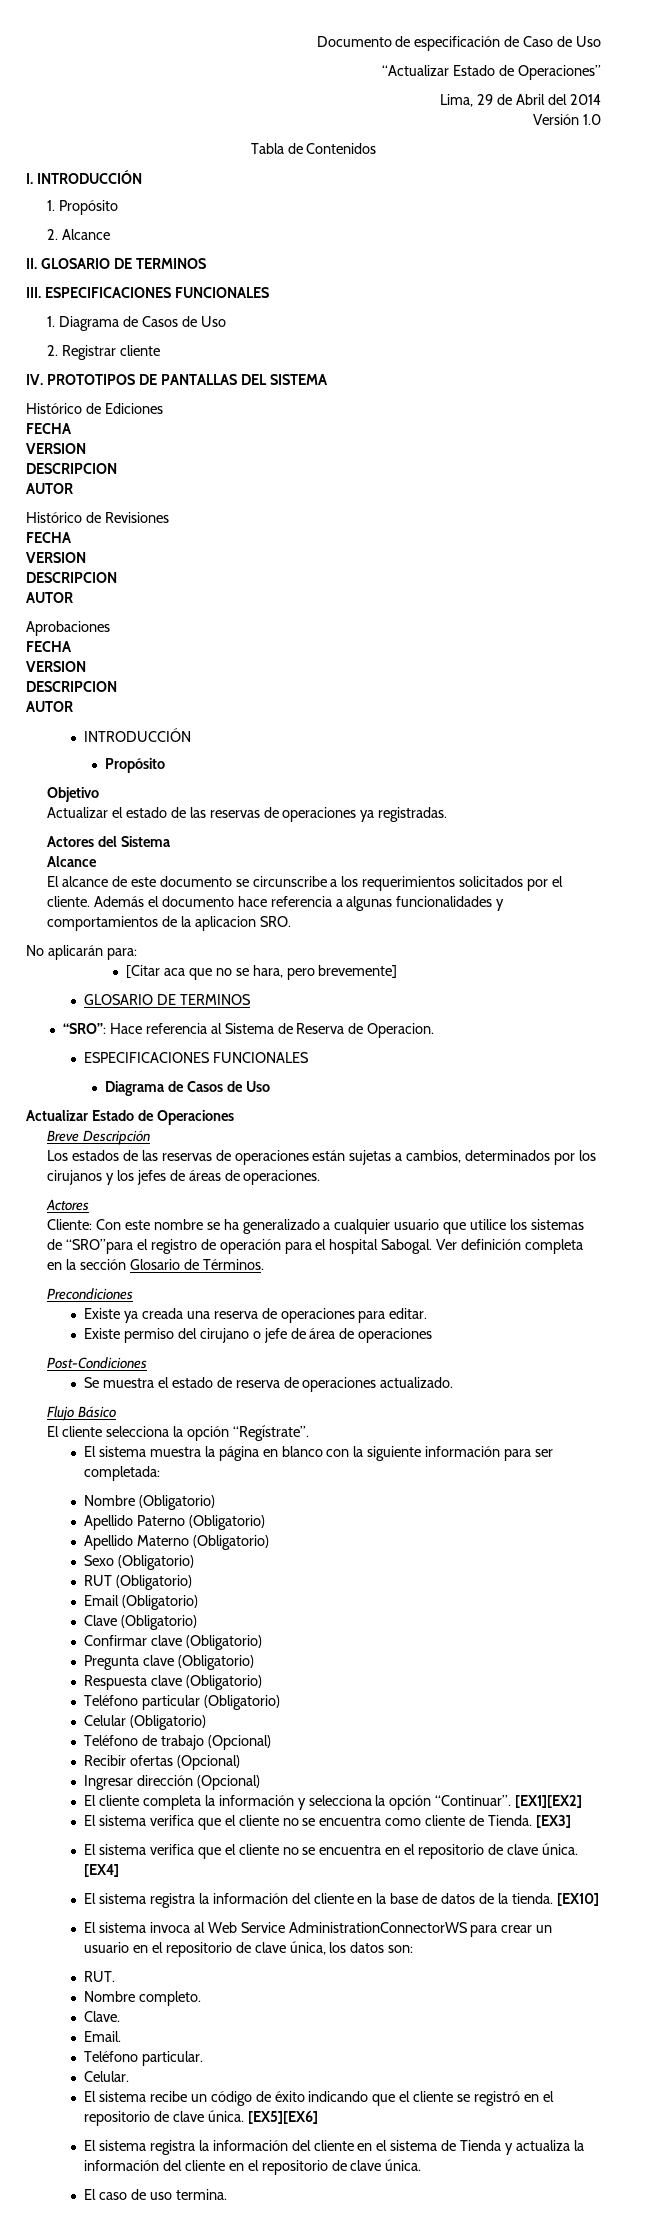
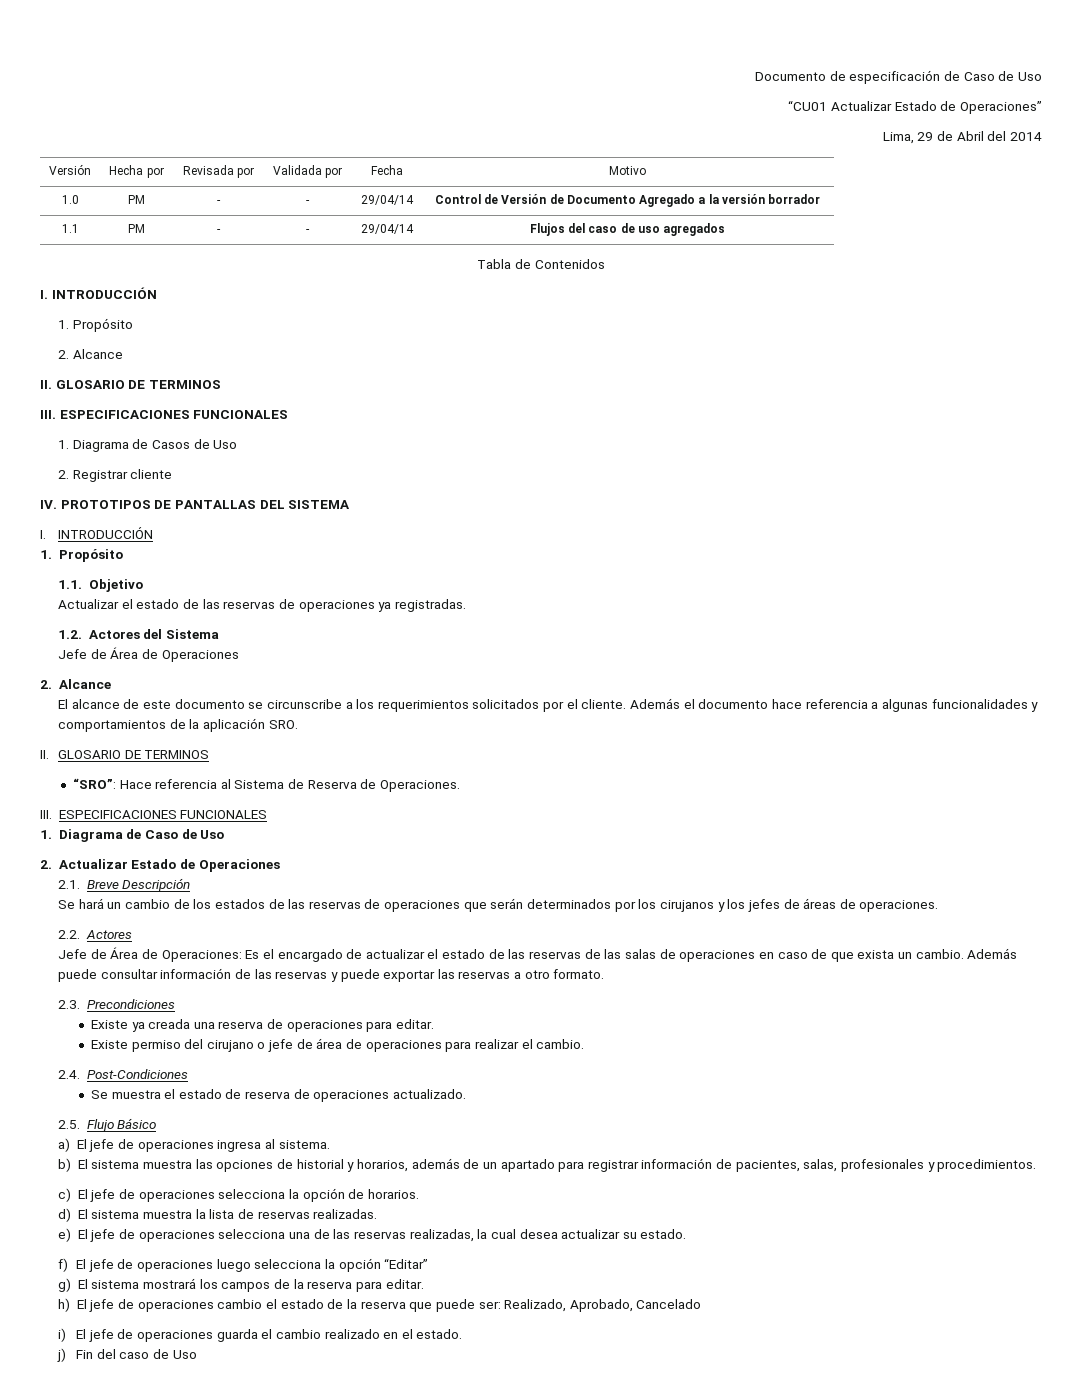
- “Actualizar Estado de Operaciones”
+ “CU01 Actualizar Estado de Operaciones”
- Versión 1.0
+ Versión | Hecha por | Revisada por | Validada por | Fecha | Motivo
+ 1.0 | PM | - | - | 29/04/14 | Control de Versión de Documento Agregado a la versión borrador
+ 1.1 | PM | - | - | 29/04/14 | Flujos del caso de uso agregados
  IV. PROTOTIPOS DE PANTALLAS DEL SISTEMA
- Histórico de Ediciones
- FECHA
- VERSION
- DESCRIPCION
- AUTOR
- Histórico de Revisiones
- FECHA
- VERSION
- DESCRIPCION
- AUTOR
- Aprobaciones
- FECHA
- VERSION
- DESCRIPCION
- AUTOR
- INTRODUCCIÓN
- Propósito
- Objetivo
+ I. INTRODUCCIÓN
+ 1. Propósito
+ 1.1. Objetivo
- Actores del Sistema
- Alcance
+ 1.2. Actores del Sistema
+ Jefe de Área de Operaciones
+ 2. Alcance
- Además el documento hace referencia a algunas funcionalidades y comportamientos de la aplicacion SRO.
- No aplicarán para:
- [Citar aca que no se hara, pero brevemente]
- GLOSARIO DE TERMINOS
+ Además el documento hace referencia a algunas funcionalidades y comportamientos de la aplicación SRO.
+ II. GLOSARIO DE TERMINOS
- “SRO”: Hace referencia al Sistema de Reserva de Operacion.
- ESPECIFICACIONES FUNCIONALES
- Diagrama de Casos de Uso
- Actualizar Estado de Operaciones
+ “SRO”: Hace referencia al Sistema de Reserva de Operaciones.
+ III. ESPECIFICACIONES FUNCIONALES
+ 1. Diagrama de Caso de Uso
+ 2. Actualizar Estado de Operaciones
- Breve Descripción
+ 2.1. Breve Descripción
- Los estados de las reservas de operaciones están sujetas a cambios, determinados por los cirujanos y los jefes de áreas de operaciones.
- Actores
+ Se hará un cambio de los estados de las reservas de operaciones que serán determinados por los cirujanos y los jefes de áreas de operaciones.
+ 2.2. Actores
- Cliente: Con este nombre se ha generalizado a cualquier usuario que utilice los sistemas de “SRO”para el registro de operación para el hospital Sabogal. Ver definición completa en la sección Glosario de Términos.
- Precondiciones
+ Jefe de Área de Operaciones: Es el encargado de actualizar el estado de las reservas de las salas de operaciones en caso de que exista un cambio. Además puede consultar información de las reservas y puede exportar las reservas a otro formato.
+ 2.3. Precondiciones
- Existe permiso del cirujano o jefe de área de operaciones
- Post-Condiciones
+ Existe permiso del cirujano o jefe de área de operaciones para realizar el cambio.
+ 2.4. Post-Condiciones
- Flujo Básico
+ 2.5. Flujo Básico
- El cliente selecciona la opción “Regístrate”.
- El sistema muestra la página en blanco con la siguiente información para ser completada:
- Nombre (Obligatorio)
- Apellido Paterno (Obligatorio)
- Apellido Materno (Obligatorio)
- Sexo (Obligatorio)
- RUT (Obligatorio)
- Email (Obligatorio)
- Clave (Obligatorio)
- Confirmar clave (Obligatorio)
- Pregunta clave (Obligatorio)
- Respuesta clave (Obligatorio)
- Teléfono particular (Obligatorio)
- Celular (Obligatorio)
- Teléfono de trabajo (Opcional)
- Recibir ofertas (Opcional)
- Ingresar dirección (Opcional)
- El cliente completa la información y selecciona la opción “Continuar”. [EX1][EX2]
- El sistema verifica que el cliente no se encuentra como cliente de Tienda. [EX3]
- El sistema verifica que el cliente no se encuentra en el repositorio de clave única. [EX4]
- El sistema registra la información del cliente en la base de datos de la tienda. [EX10]
- El sistema invoca al Web Service AdministrationConnectorWS para crear un usuario en el repositorio de clave única, los datos son:
- RUT.
- Nombre completo.
- Clave.
- Email.
- Teléfono particular.
- Celular.
- El sistema recibe un código de éxito indicando que el cliente se registró en el repositorio de clave única. [EX5][EX6]
- El sistema registra la información del cliente en el sistema de Tienda y actualiza la información del cliente en el repositorio de clave única.
- El caso de uso termina.
+ a) El jefe de operaciones ingresa al sistema.
+ b) El sistema muestra las opciones de historial y horarios, además de un apartado para registrar información de pacientes, salas, profesionales y procedimientos.
+ c) El jefe de operaciones selecciona la opción de horarios.
+ d) El sistema muestra la lista de reservas realizadas.
+ e) El jefe de operaciones selecciona una de las reservas realizadas, la cual desea actualizar su estado.
+ f) El jefe de operaciones luego selecciona la opción “Editar”
+ g) El sistema mostrará los campos de la reserva para editar.
+ h) El jefe de operaciones cambio el estado de la reserva que puede ser: Realizado, Aprobado, Cancelado
+ i) El jefe de operaciones guarda el cambio realizado en el estado.
+ j) Fin del caso de Uso

